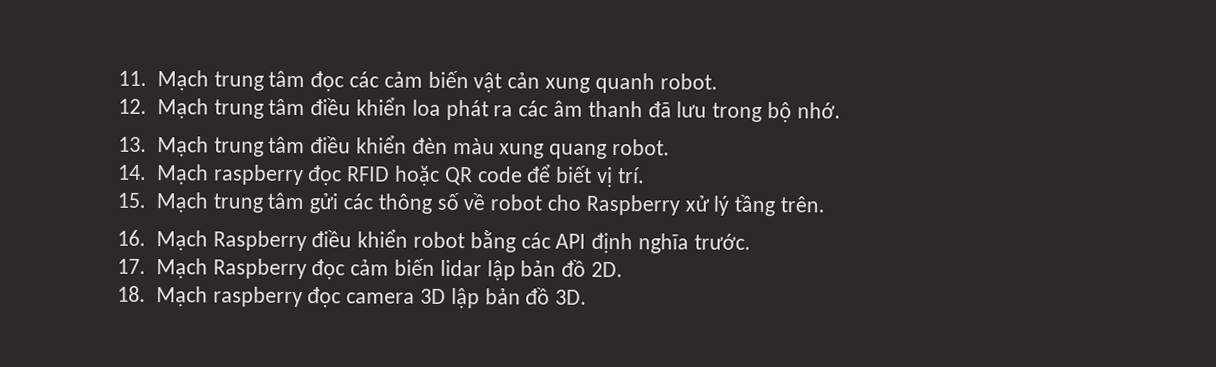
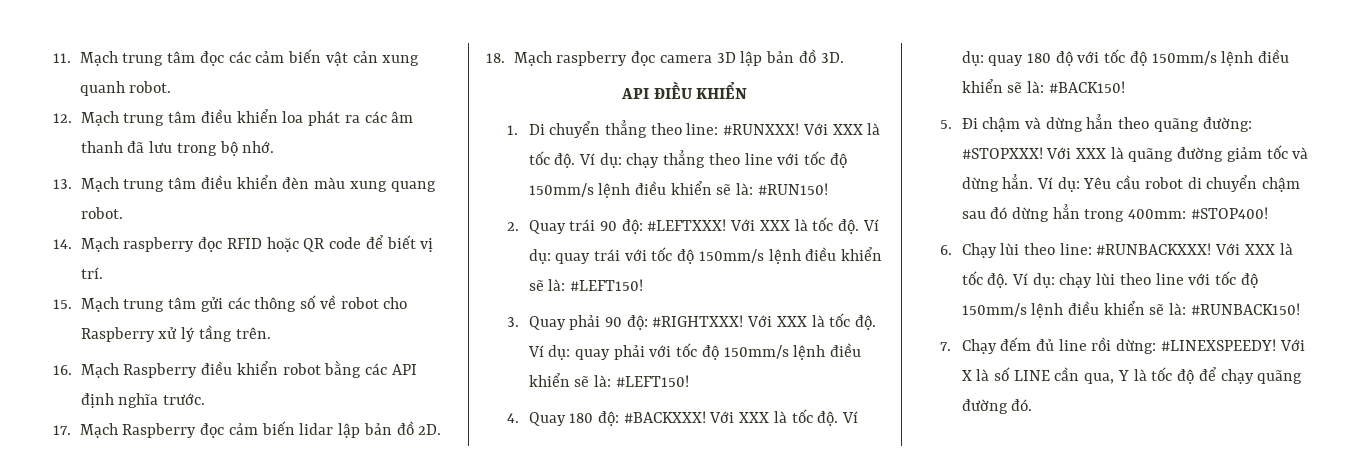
+ API ĐIỀU KHIỂN
+ 1. Di chuyển thẳng theo line: #RUNXXX! Với XXX là tốc độ. Ví dụ: chạy thẳng theo line với tốc độ 150mm/s lệnh điều khiển sẽ là: #RUN150!
+ 2. Quay trái 90 độ: #LEFTXXX! Với XXX là tốc độ. Ví dụ: quay trái với tốc độ 150mm/s lệnh điều khiển sẽ là: #LEFT150!
+ 3. Quay phải 90 độ: #RIGHTXXX! Với XXX là tốc độ. Ví dụ: quay phải với tốc độ 150mm/s lệnh điều khiển sẽ là: #LEFT150!
+ 4. Quay 180 độ: #BACKXXX! Với XXX là tốc độ. Ví dụ: quay 180 độ với tốc độ 150mm/s lệnh điều khiển sẽ là: #BACK150!
+ 5. Đi chậm và dừng hẳn theo quãng đường: #STOPXXX! Với XXX là quãng đường giảm tốc và dừng hẳn. Ví dụ: Yêu cầu robot di chuyển chậm sau đó dừng hẳn trong 400mm: #STOP400!
+ 6. Chạy lùi theo line: #RUNBACKXXX! Với XXX là tốc độ. Ví dụ: chạy lùi theo line với tốc độ 150mm/s lệnh điều khiển sẽ là: #RUNBACK150!
+ 7. Chạy đếm đủ line rồi dừng: #LINEXSPEEDY! Với X là số LINE cần qua, Y là tốc độ để chạy quãng đường đó.

